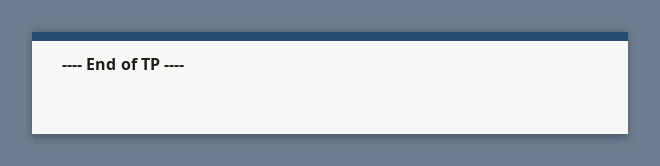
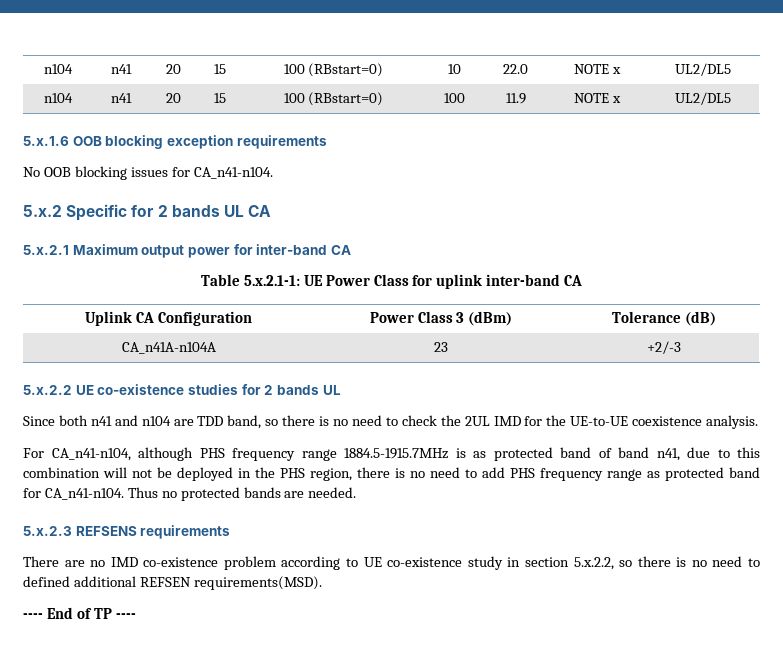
+ n104 | n41 | 20 | 15 | 100 (RBstart=0) | 10 | 22.0 | NOTE x | UL2/DL5
+ n104 | n41 | 20 | 15 | 100 (RBstart=0) | 100 | 11.9 | NOTE x | UL2/DL5
+ 5.x.1.6 OOB blocking exception requirements
+ No OOB blocking issues for CA_n41-n104.
+ 5.x.2 Specific for 2 bands UL CA
+ 5.x.2.1 Maximum output power for inter-band CA
+ Table 5.x.2.1-1: UE Power Class for uplink inter-band CA
+ Uplink CA Configuration | Power Class 3 (dBm) | Tolerance (dB)
+ CA_n41A-n104A | 23 | +2/-3
+ 5.x.2.2 UE co-existence studies for 2 bands UL
+ Since both n41 and n104 are TDD band, so there is no need to check the 2UL IMD for the UE-to-UE coexistence analysis.
+ For CA_n41-n104, although PHS frequency range 1884.5-1915.7MHz is as protected band of band n41, due to this combination will not be deployed in the PHS region, there is no need to add PHS frequency range as protected band for CA_n41-n104. Thus no protected bands are needed.
+ 5.x.2.3 REFSENS requirements
+ There are no IMD co-existence problem according to UE co-existence study in section 5.x.2.2, so there is no need to defined additional REFSEN requirements(MSD).

